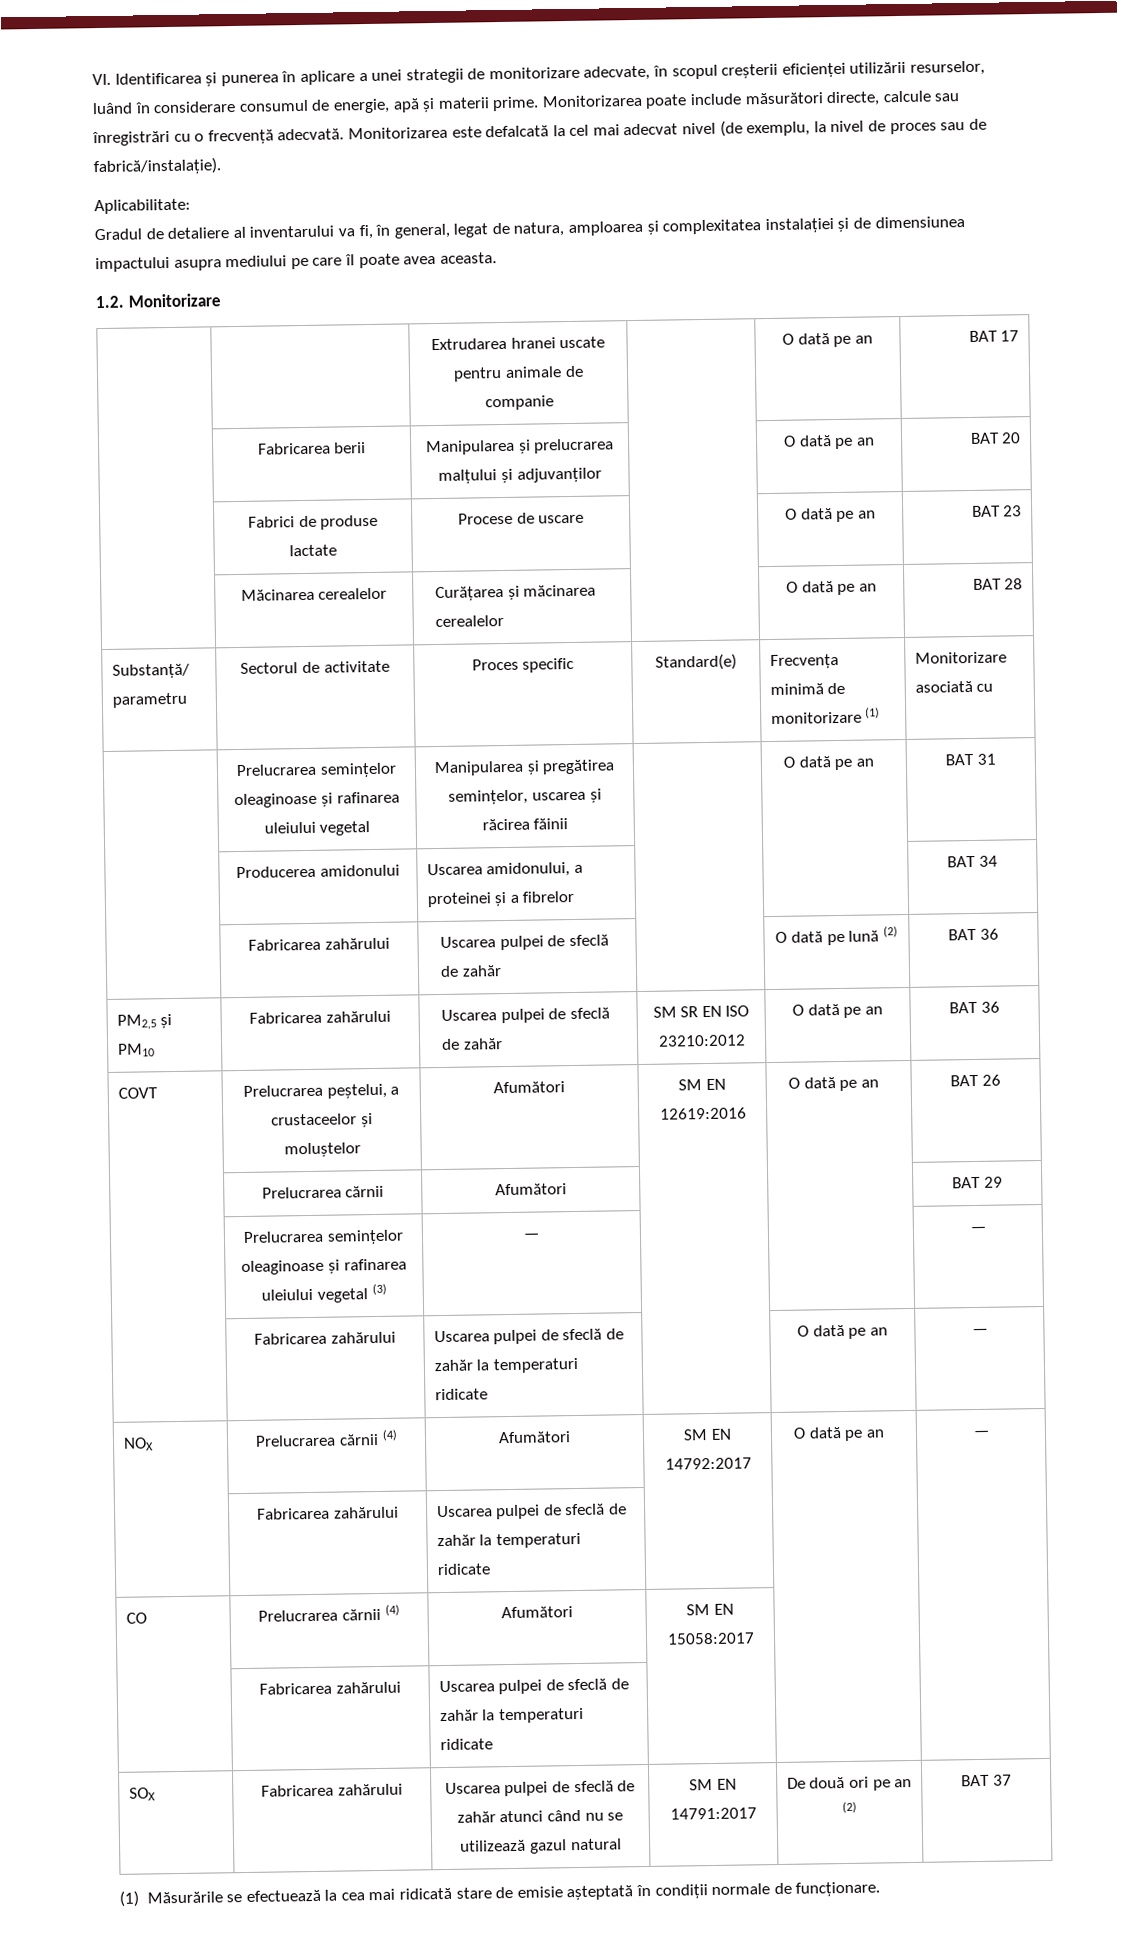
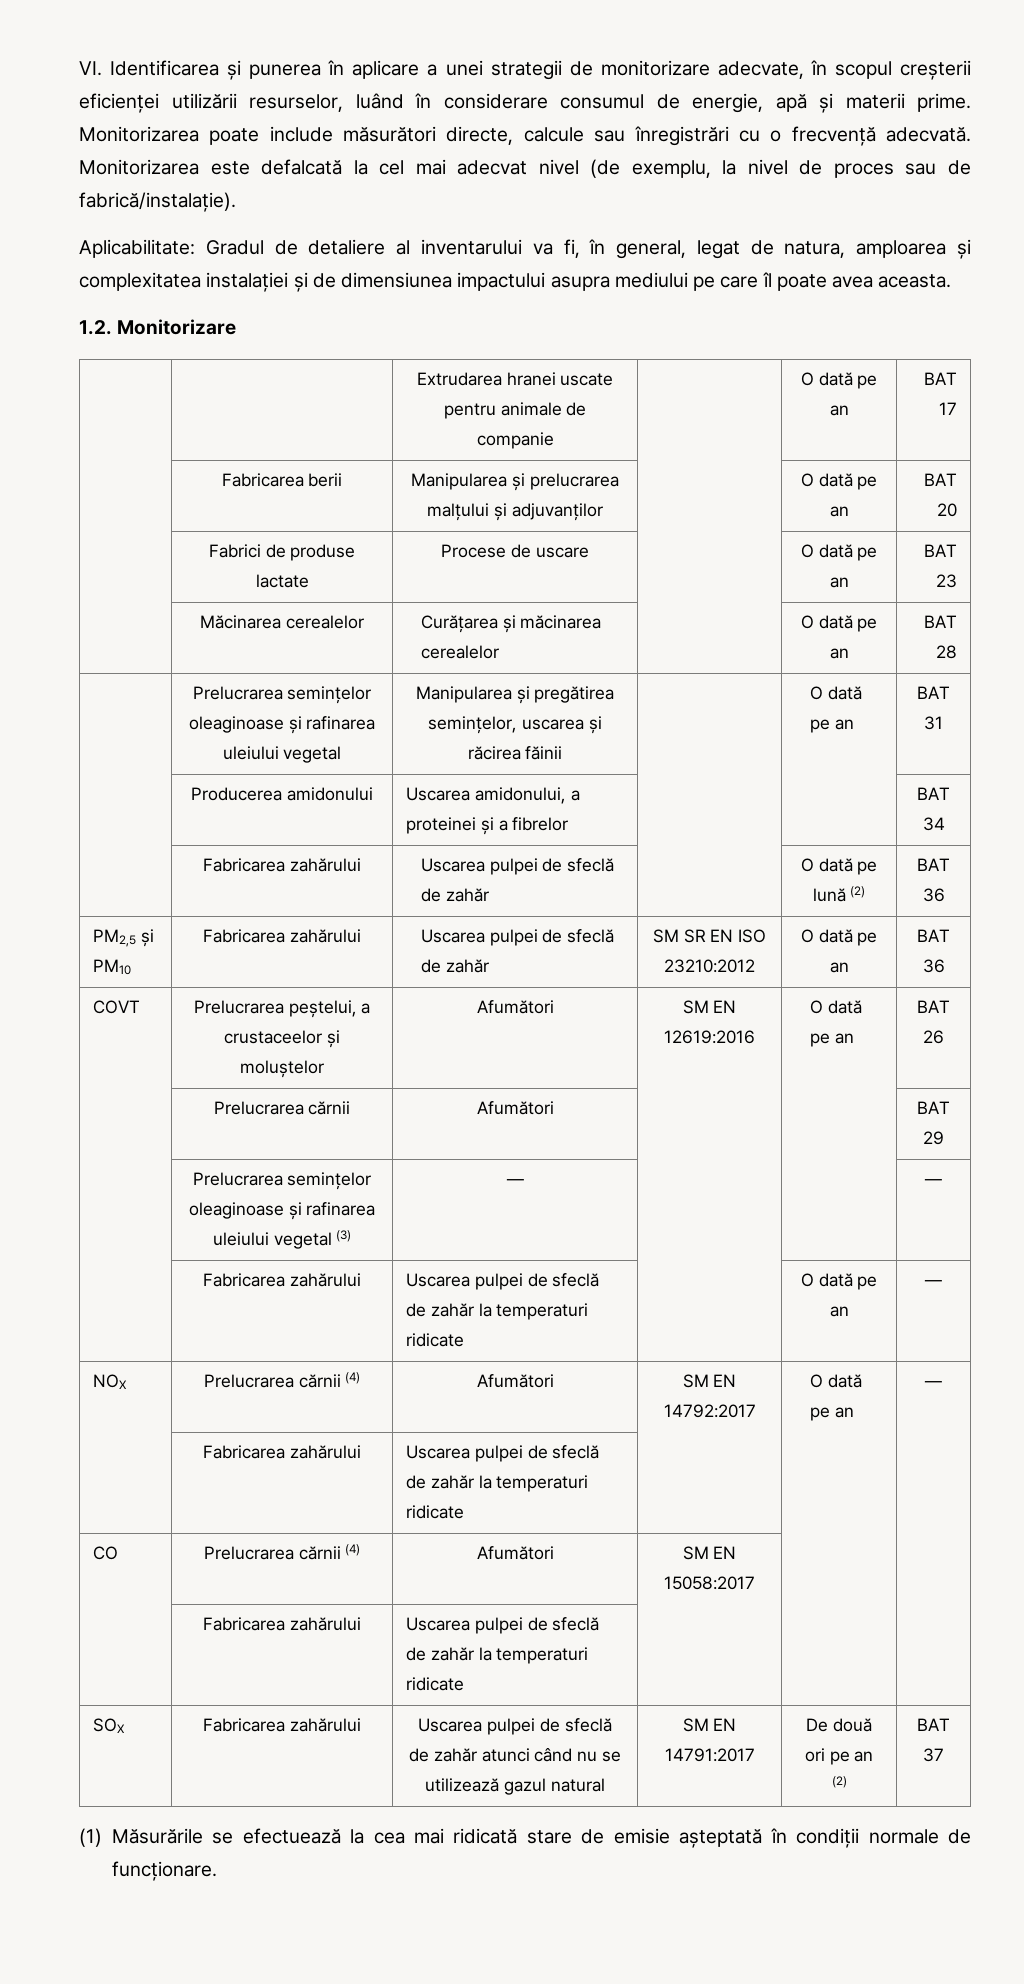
- Aplicabilitate:
- Gradul de detaliere al inventarului va fi, în general, legat de natura, amploarea și complexitatea instalației și de dimensiunea impactului asupra mediului pe care îl poate avea aceasta.
+ Aplicabilitate: Gradul de detaliere al inventarului va fi, în general, legat de natura, amploarea și complexitatea instalației și de dimensiunea impactului asupra mediului pe care îl poate avea aceasta.
- Substanță/ parametru | Sectorul de activitate | Proces specific | Standard(e) | Frecvența minimă de monitorizare (1) | Monitorizare asociată cu

